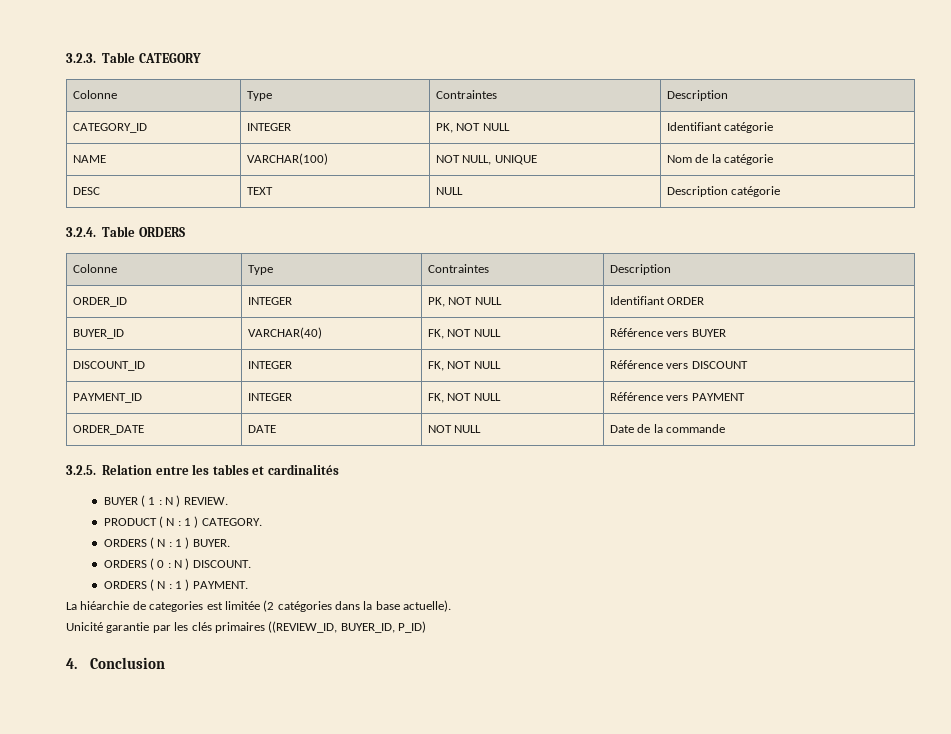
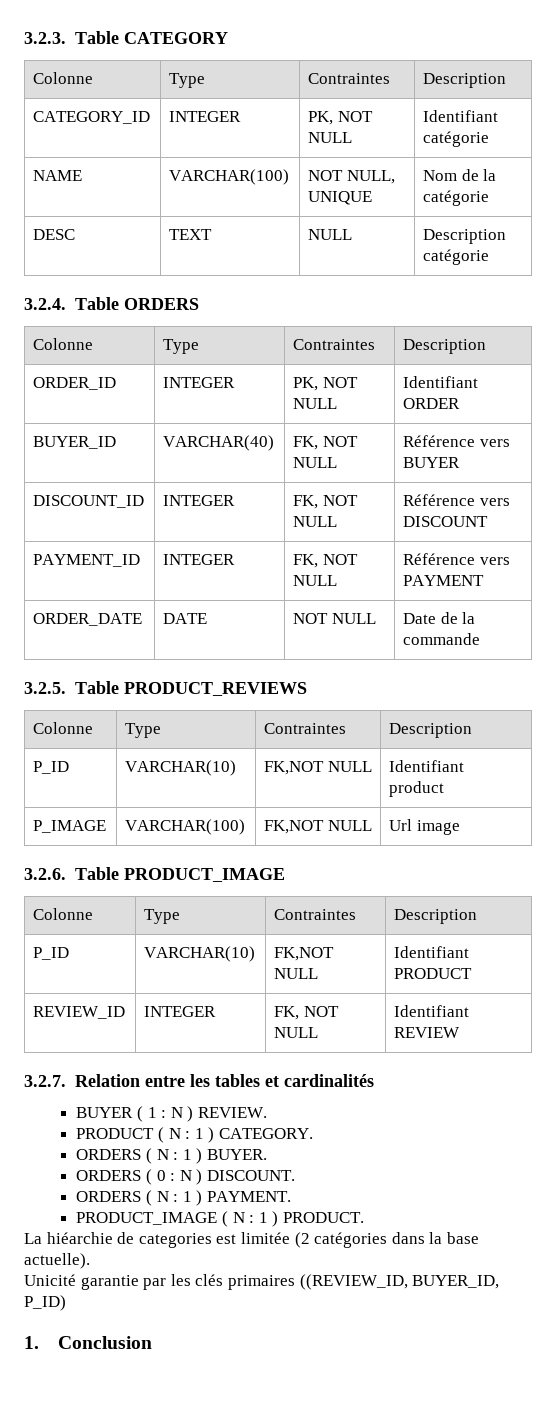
- 3.2.5. Relation entre les tables et cardinalités
+ 3.2.5. Table PRODUCT_REVIEWS
+ Colonne | Type | Contraintes | Description
+ P_ID | VARCHAR(10) | FK,NOT NULL | Identifiant product
+ P_IMAGE | VARCHAR(100) | FK,NOT NULL | Url image
+ 3.2.6. Table PRODUCT_IMAGE
+ Colonne | Type | Contraintes | Description
+ P_ID | VARCHAR(10) | FK,NOT NULL | Identifiant PRODUCT
+ REVIEW_ID | INTEGER | FK, NOT NULL | Identifiant REVIEW
+ 3.2.7. Relation entre les tables et cardinalités
+ PRODUCT_IMAGE ( N : 1 ) PRODUCT.
- 4. Conclusion
+ 1. Conclusion

